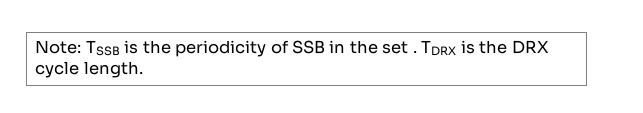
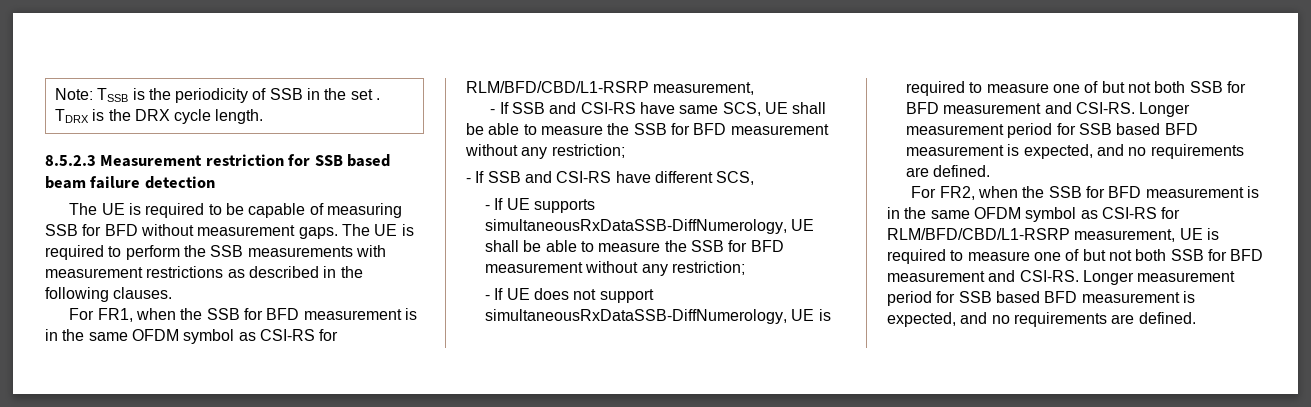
+ 8.5.2.3 Measurement restriction for SSB based beam failure detection
+ The UE is required to be capable of measuring SSB for BFD without measurement gaps. The UE is required to perform the SSB measurements with measurement restrictions as described in the following clauses.
+ For FR1, when the SSB for BFD measurement is in the same OFDM symbol as CSI-RS for RLM/BFD/CBD/L1-RSRP measurement,
+ - If SSB and CSI-RS have same SCS, UE shall be able to measure the SSB for BFD measurement without any restriction;
+ - If SSB and CSI-RS have different SCS,
+ - If UE supports simultaneousRxDataSSB-DiffNumerology, UE shall be able to measure the SSB for BFD measurement without any restriction;
+ - If UE does not support simultaneousRxDataSSB-DiffNumerology, UE is required to measure one of but not both SSB for BFD measurement and CSI-RS. Longer measurement period for SSB based BFD measurement is expected, and no requirements are defined.
+ For FR2, when the SSB for BFD measurement is in the same OFDM symbol as CSI-RS for RLM/BFD/CBD/L1-RSRP measurement, UE is required to measure one of but not both SSB for BFD measurement and CSI-RS. Longer measurement period for SSB based BFD measurement is expected, and no requirements are defined.

